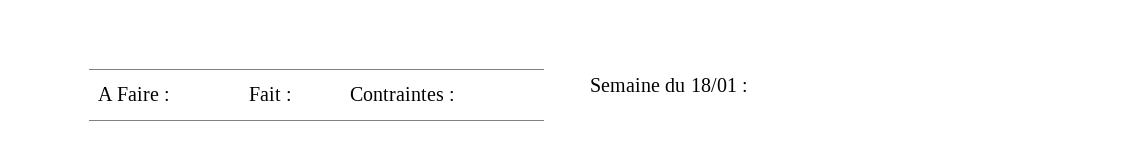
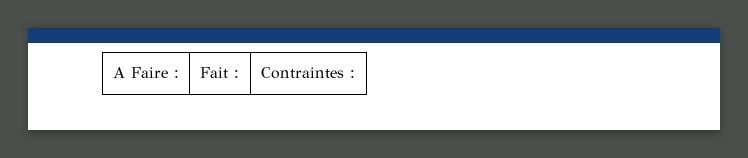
- Semaine du 18/01 :

